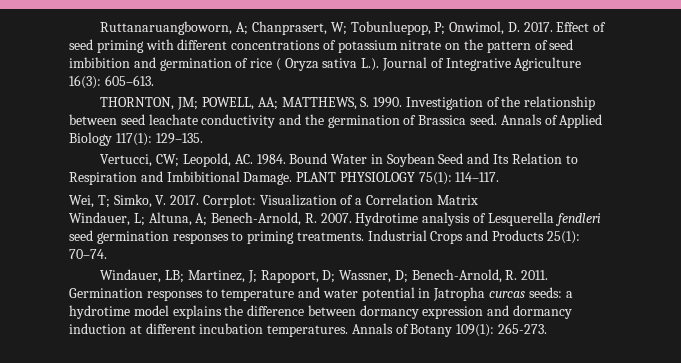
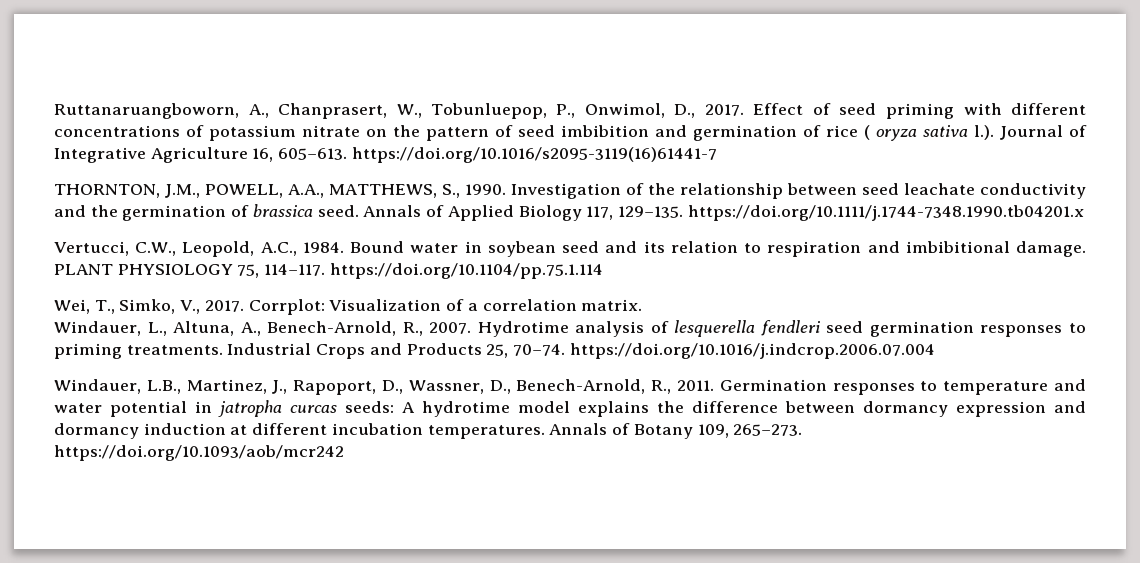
- Ruttanaruangboworn, A; Chanprasert, W; Tobunluepop, P; Onwimol, D. 2017.
+ Ruttanaruangboworn, A., Chanprasert, W., Tobunluepop, P., Onwimol, D., 2017.
- Effect of seed priming with different concentrations of potassium nitrate on the pattern of seed imbibition and germination of rice ( Oryza sativa L.). Journal of Integrative Agriculture 16(3): 605–613.
+ Effect of seed priming with different concentrations of potassium nitrate on the pattern of seed imbibition and germination of rice ( oryza sativa l.). Journal of Integrative Agriculture 16, 605–613. https://doi.org/10.1016/s2095-3119(16)61441-7
- THORNTON, JM; POWELL, AA; MATTHEWS, S. 1990.
+ THORNTON, J.M., POWELL, A.A., MATTHEWS, S., 1990.
- Investigation of the relationship between seed leachate conductivity and the germination of Brassica seed.
+ Investigation of the relationship between seed leachate conductivity and the germination of brassica seed.
- Annals of Applied Biology 117(1): 129–135.
+ Annals of Applied Biology 117, 129–135. https://doi.org/10.1111/j.1744-7348.1990.tb04201.x
- Vertucci, CW; Leopold, AC. 1984. Bound Water in Soybean Seed and Its Relation to Respiration and Imbibitional Damage.
+ Vertucci, C.W., Leopold, A.C., 1984. Bound water in soybean seed and its relation to respiration and imbibitional damage.
- PLANT PHYSIOLOGY 75(1): 114–117.
+ PLANT PHYSIOLOGY 75, 114–117. https://doi.org/10.1104/pp.75.1.114
- Wei, T; Simko, V. 2017.
+ Wei, T., Simko, V., 2017.
- Corrplot: Visualization of a Correlation Matrix
- Windauer, L; Altuna, A; Benech-Arnold, R. 2007.
+ Corrplot: Visualization of a correlation matrix.
+ Windauer, L., Altuna, A., Benech-Arnold, R., 2007.
- Hydrotime analysis of Lesquerella fendleri seed germination responses to priming treatments.
+ Hydrotime analysis of lesquerella fendleri seed germination responses to priming treatments.
- Industrial Crops and Products 25(1): 70–74.
- Windauer, LB; Martinez, J; Rapoport, D; Wassner, D; Benech-Arnold, R. 2011.
+ Industrial Crops and Products 25, 70–74. https://doi.org/10.1016/j.indcrop.2006.07.004
+ Windauer, L.B., Martinez, J., Rapoport, D., Wassner, D., Benech-Arnold, R., 2011.
- Germination responses to temperature and water potential in Jatropha curcas seeds: a hydrotime model explains the difference between dormancy expression and dormancy induction at different incubation temperatures.
+ Germination responses to temperature and water potential in jatropha curcas seeds: A hydrotime model explains the difference between dormancy expression and dormancy induction at different incubation temperatures.
- Annals of Botany 109(1): 265-273.
+ Annals of Botany 109, 265–273. https://doi.org/10.1093/aob/mcr242

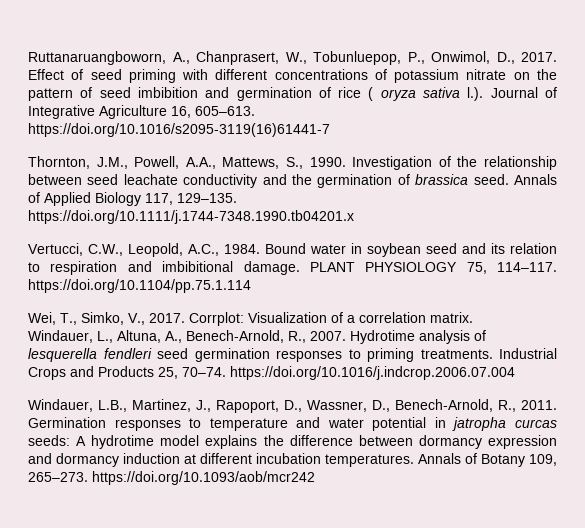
- THORNTON, J.M., POWELL, A.A., MATTHEWS, S., 1990.
+ Thornton, J.M., Powell, A.A., Mattews, S., 1990.

